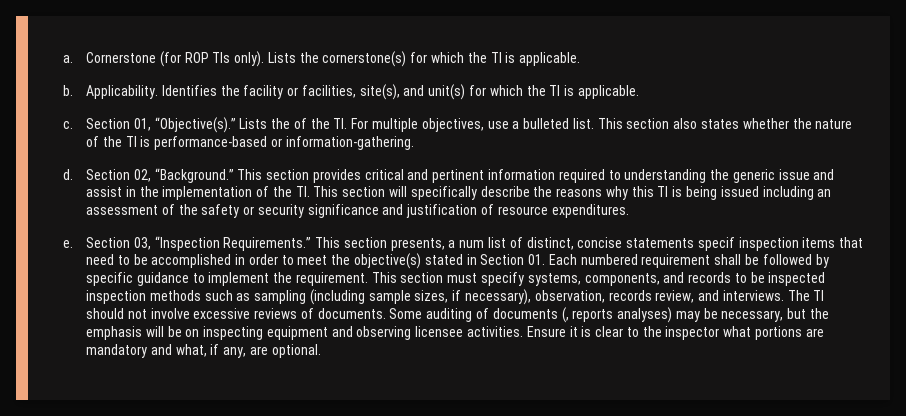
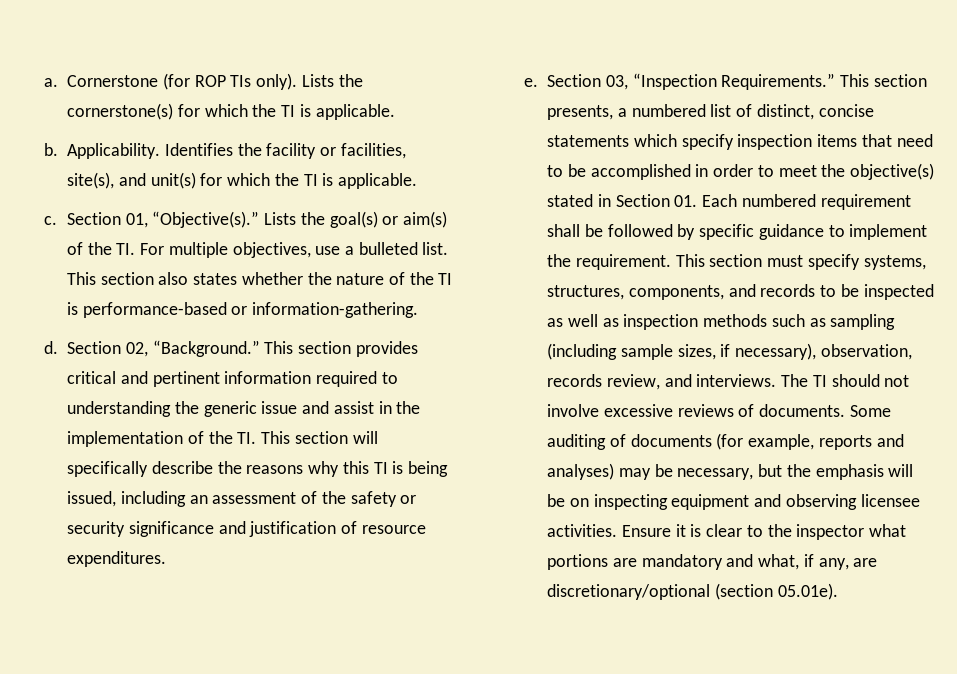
- Lists the of the TI. For multiple objectives, use a bulleted list.
+ Lists the goal(s) or aim(s) of the TI. For multiple objectives, use a bulleted list.
- This section provides critical and pertinent information required to understanding the generic issue and assist in the implementation of the TI. This section will specifically describe the reasons why this TI is being issued including an assessment of the safety or security significance and justification of resource expenditures.
+ This section provides critical and pertinent information required to understanding the generic issue and assist in the implementation of the TI. This section will specifically describe the reasons why this TI is being issued, including an assessment of the safety or security significance and justification of resource expenditures.
- This section presents, a num list of distinct, concise statements specif inspection items that need to be accomplished in order to meet the objective(s) stated in Section 01. Each numbered requirement shall be followed by specific guidance to implement the requirement.
+ This section presents, a numbered list of distinct, concise statements which specify inspection items that need to be accomplished in order to meet the objective(s) stated in Section 01. Each numbered requirement shall be followed by specific guidance to implement the requirement.
- This section must specify systems, components, and records to be inspected inspection methods such as sampling (including sample sizes, if necessary), observation, records review, and interviews.
+ This section must specify systems, structures, components, and records to be inspected as well as inspection methods such as sampling (including sample sizes, if necessary), observation, records review, and interviews.
- Some auditing of documents (, reports analyses) may be necessary, but the emphasis will be on inspecting equipment and observing licensee activities.
+ Some auditing of documents (for example, reports and analyses) may be necessary, but the emphasis will be on inspecting equipment and observing licensee activities.
- Ensure it is clear to the inspector what portions are mandatory and what, if any, are optional.
+ Ensure it is clear to the inspector what portions are mandatory and what, if any, are discretionary/optional (section 05.01e).

